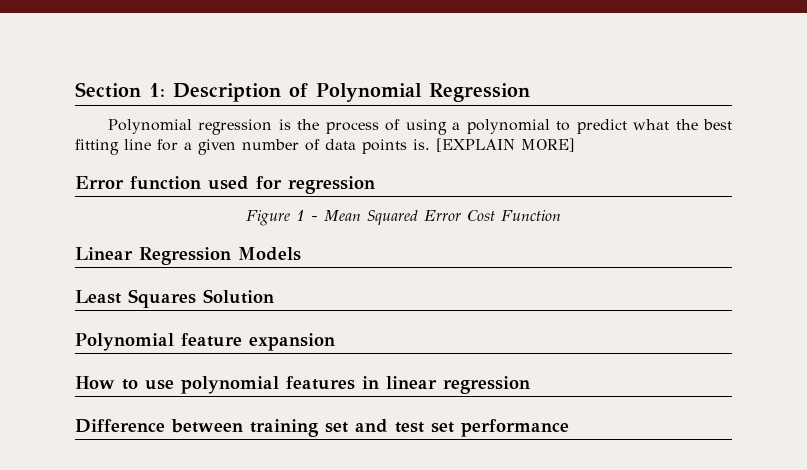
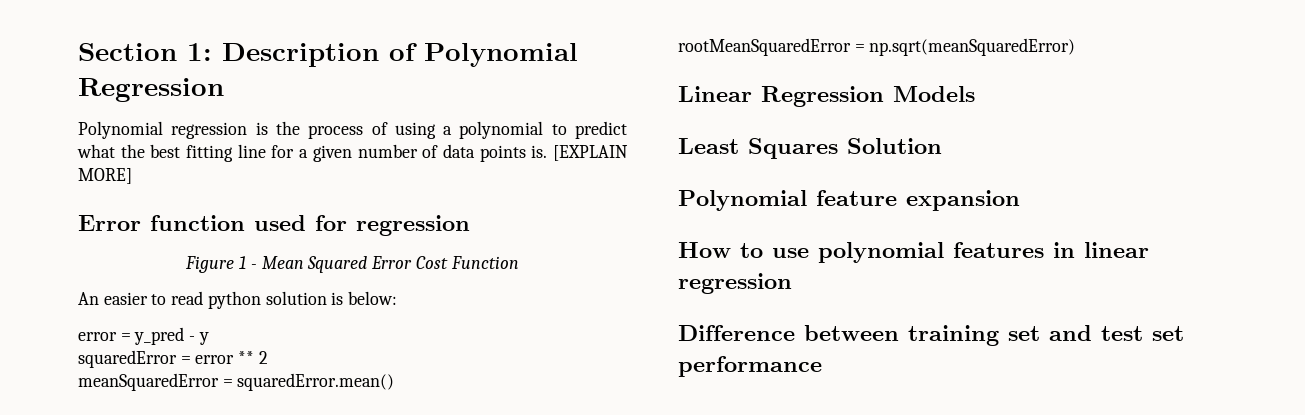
+ An easier to read python solution is below:
+ error = y_pred - y
+ squaredError = error ** 2
+ meanSquaredError = squaredError.mean()
+ rootMeanSquaredError = np.sqrt(meanSquaredError)

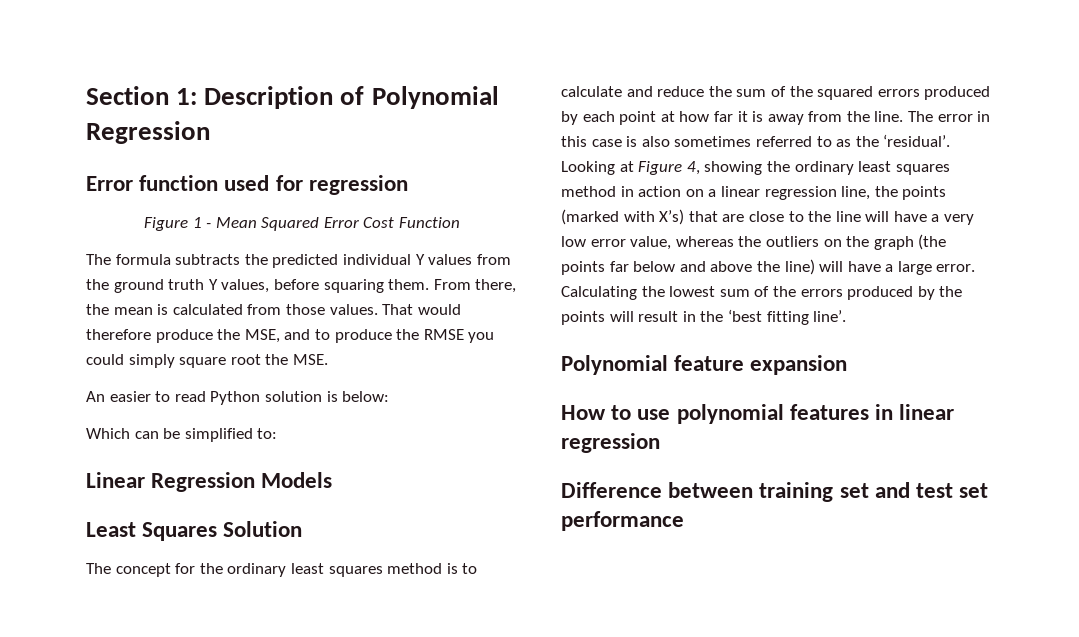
- Polynomial regression is the process of using a polynomial to predict what the best fitting line for a given number of data points is. [EXPLAIN MORE]
+ The formula subtracts the predicted individual Y values from the ground truth Y values, before squaring them. From there, the mean is calculated from those values. That would therefore produce the MSE, and to produce the RMSE you could simply square root the MSE.
- An easier to read python solution is below:
+ An easier to read Python solution is below:
- error = y_pred - y
- squaredError = error ** 2
- meanSquaredError = squaredError.mean()
- rootMeanSquaredError = np.sqrt(meanSquaredError)
+ Which can be simplified to:
+ The concept for the ordinary least squares method is to calculate and reduce the sum of the squared errors produced by each point at how far it is away from the line. The error in this case is also sometimes referred to as the ‘residual’. Looking at Figure 4, showing the ordinary least squares method in action on a linear regression line, the points (marked with X’s) that are close to the line will have a very low error value, whereas the outliers on the graph (the points far below and above the line) will have a large error. Calculating the lowest sum of the errors produced by the points will result in the ‘best fitting line’.

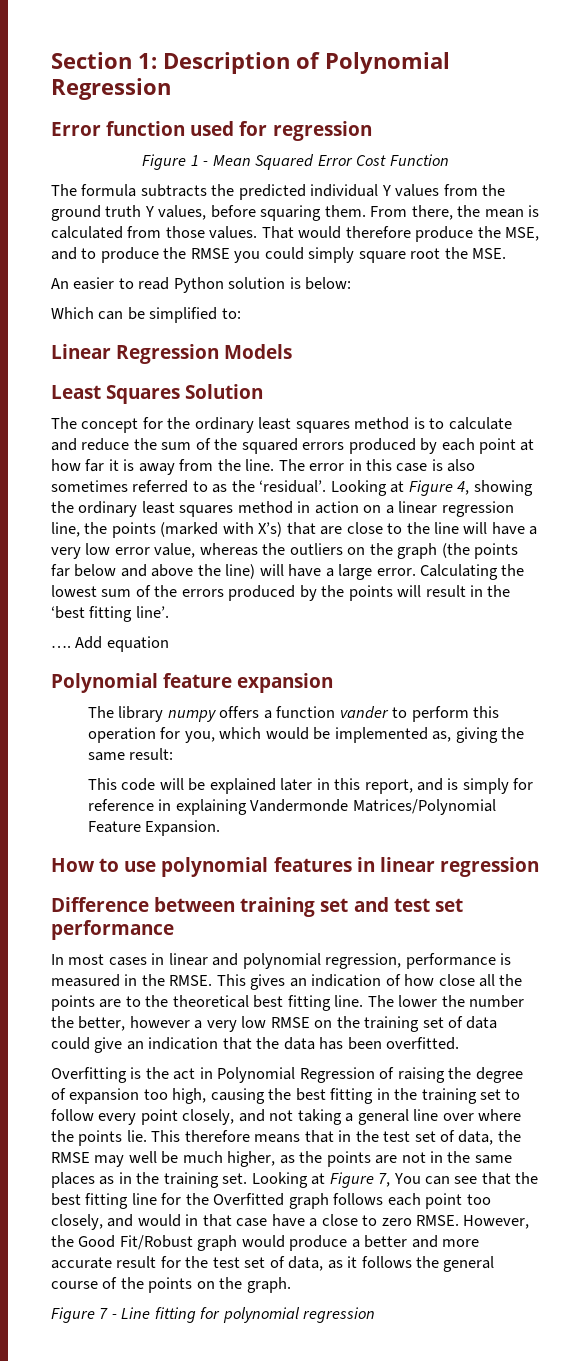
+ …. Add equation
+ The library numpy offers a function vander to perform this operation for you, which would be implemented as, giving the same result:
+ This code will be explained later in this report, and is simply for reference in explaining Vandermonde Matrices/Polynomial Feature Expansion.
+ In most cases in linear and polynomial regression, performance is measured in the RMSE. This gives an indication of how close all the points are to the theoretical best fitting line. The lower the number the better, however a very low RMSE on the training set of data could give an indication that the data has been overfitted.
+ Overfitting is the act in Polynomial Regression of raising the degree of expansion too high, causing the best fitting in the training set to follow every point closely, and not taking a general line over where the points lie. This therefore means that in the test set of data, the RMSE may well be much higher, as the points are not in the same places as in the training set. Looking at Figure 7, You can see that the best fitting line for the Overfitted graph follows each point too closely, and would in that case have a close to zero RMSE. However, the Good Fit/Robust graph would produce a better and more accurate result for the test set of data, as it follows the general course of the points on the graph.
+ Figure 7 - Line fitting for polynomial regression

